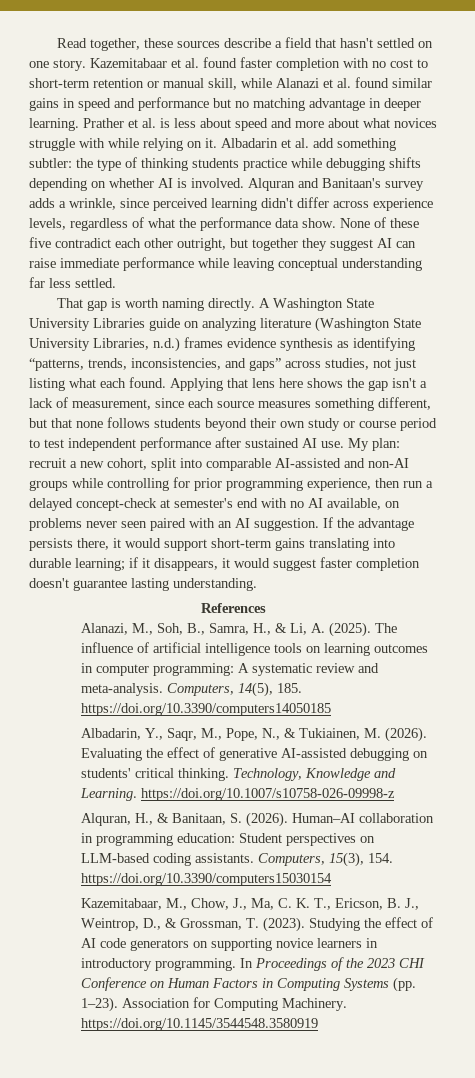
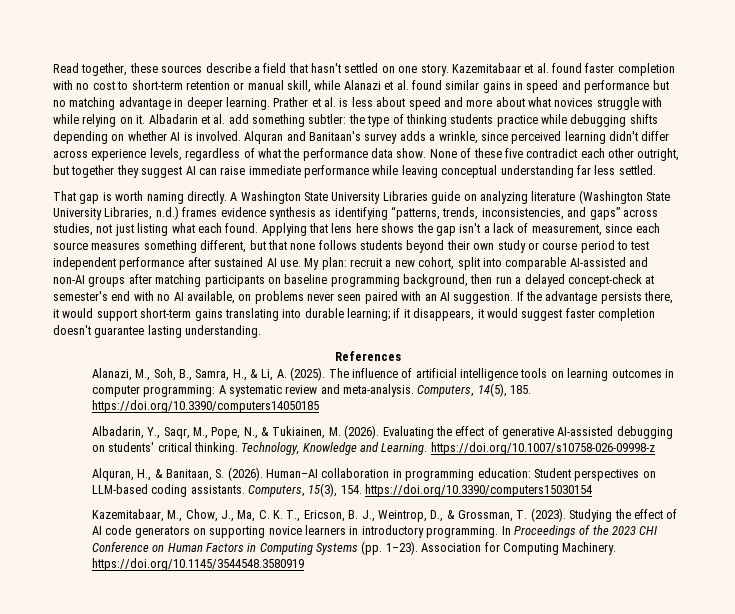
- My plan: recruit a new cohort, split into comparable AI-assisted and non-AI groups while controlling for prior programming experience, then run a delayed concept-check at semester's end with no AI available, on problems never seen paired with an AI suggestion.
+ My plan: recruit a new cohort, split into comparable AI-assisted and non-AI groups after matching participants on baseline programming background, then run a delayed concept-check at semester's end with no AI available, on problems never seen paired with an AI suggestion.

